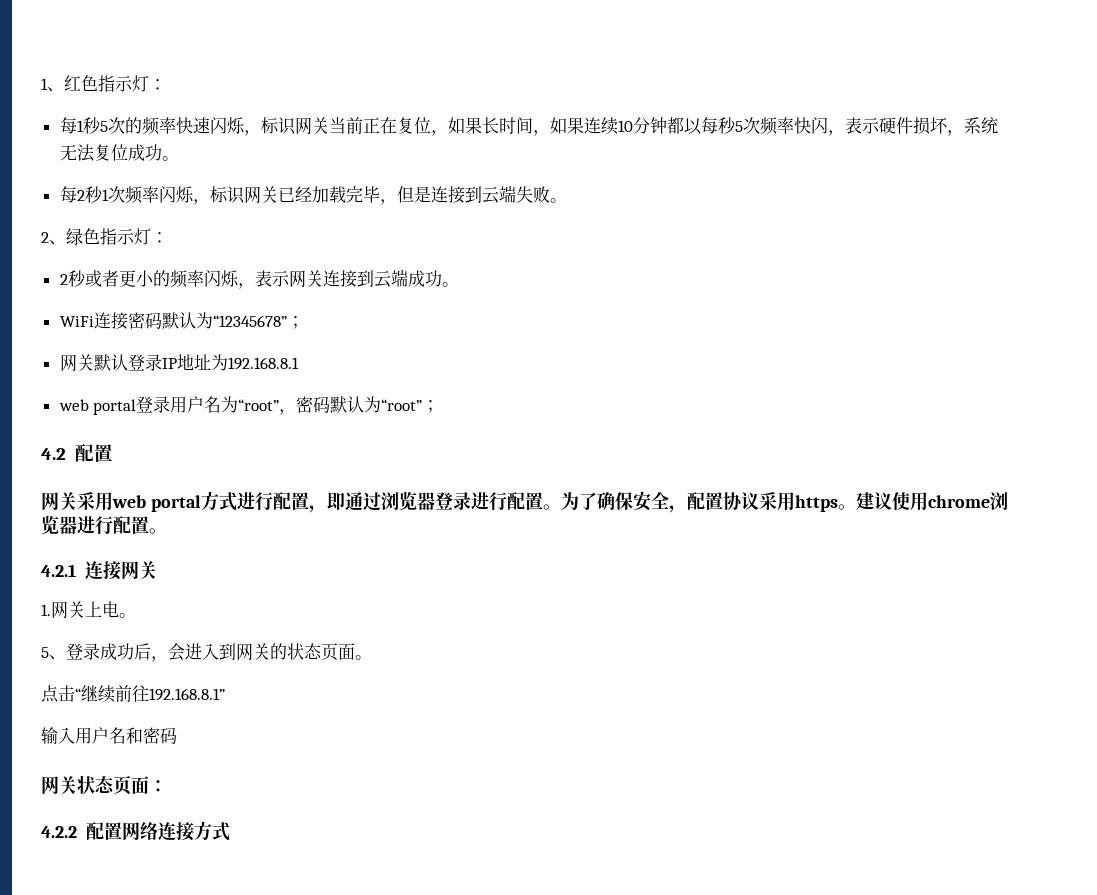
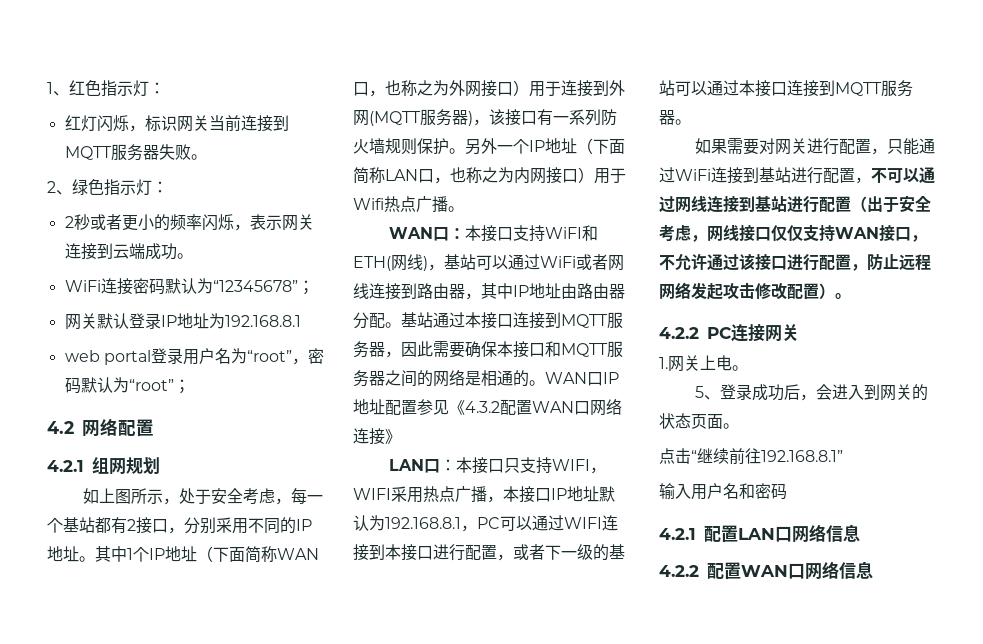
- 每1秒5次的频率快速闪烁，标识网关当前正在复位，如果长时间，如果连续10分钟都以每秒5次频率快闪，表示硬件损坏，系统无法复位成功。
- 每2秒1次频率闪烁，标识网关已经加载完毕，但是连接到云端失败。
+ 红灯闪烁，标识网关当前连接到MQTT服务器失败。
- 4.2配置
+ 4.2网络配置
- 网关采用web portal方式进行配置，即通过浏览器登录进行配置。为了确保安全，配置协议采用https。建议使用chrome浏览器进行配置。
- 4.2.1连接网关
+ 4.2.1组网规划
+ 如上图所示，处于安全考虑，每一个基站都有2接口，分别采用不同的IP地址。其中1个IP地址（下面简称WAN口，也称之为外网接口）用于连接到外网(MQTT服务器)，该接口有一系列防火墙规则保护。另外一个IP地址（下面简称LAN口，也称之为内网接口）用于Wifi热点广播。
+ WAN口：本接口支持WiFI和ETH(网线)，基站可以通过WiFi或者网线连接到路由器，其中IP地址由路由器分配。基站通过本接口连接到MQTT服务器，因此需要确保本接口和MQTT服务器之间的网络是相通的。WAN口IP地址配置参见《4.3.2配置WAN口网络连接》
+ LAN口：本接口只支持WIFI，WIFI采用热点广播，本接口IP地址默认为192.168.8.1，PC可以通过WIFI连接到本接口进行配置，或者下一级的基站可以通过本接口连接到MQTT服务器。
+ 如果需要对网关进行配置，只能通过WiFi连接到基站进行配置，不可以通过网线连接到基站进行配置（出于安全考虑，网线接口仅仅支持WAN接口，不允许通过该接口进行配置，防止远程网络发起攻击修改配置）。
+ 4.2.2 PC连接网关
- 网关状态页面：
+ 4.2.1配置LAN口网络信息
- 4.2.2配置网络连接方式
+ 4.2.2配置WAN口网络信息

